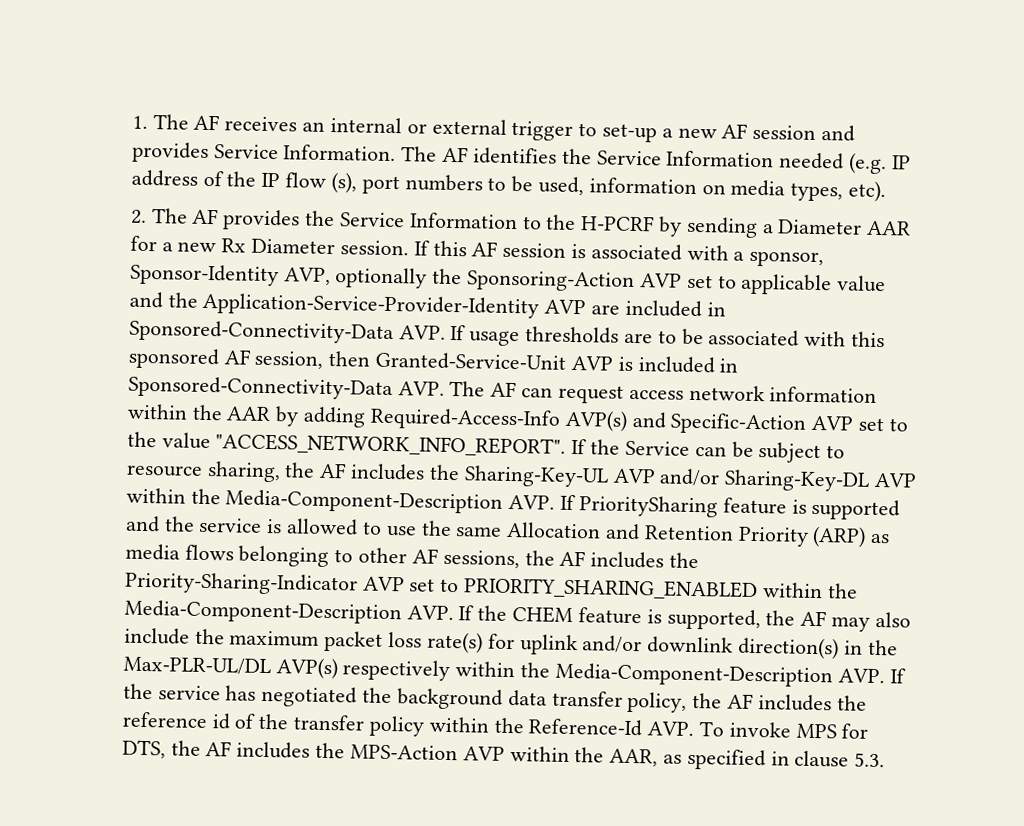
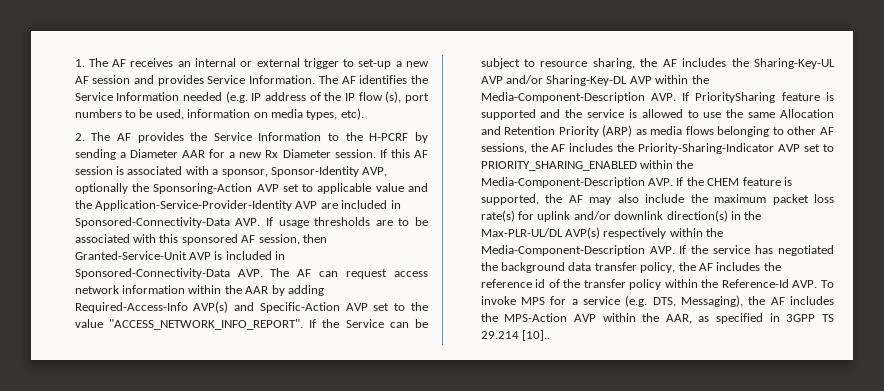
- If the Service can be subject to resource sharing, the AF includes the Sharing-Key-UL AVP and/or Sharing-Key-DL AVP within the Media-Component-Description AVP. If PrioritySharing feature is supported and the service is allowed to use the same Allocation and Retention Priority (ARP) as media flows belonging to other AF sessions, the AF includes the Priority-Sharing-Indicator AVP set to PRIORITY_SHARING_ENABLED within the Media-Component-Description AVP. If the CHEM feature is supported, the AF may also include the maximum packet loss rate(s) for uplink and/or downlink direction(s) in the Max-PLR-UL/DL AVP(s) respectively within the Media-Component-Description AVP. If the service has negotiated the background data transfer policy, the AF includes the reference id of the transfer policy within the Reference-Id AVP. To invoke MPS for DTS, the AF includes the MPS-Action AVP within the AAR, as specified in clause 5.3.
+ If the Service can be subject to resource sharing, the AF includes the Sharing-Key-UL AVP and/or Sharing-Key-DL AVP within the Media-Component-Description AVP. If PrioritySharing feature is supported and the service is allowed to use the same Allocation and Retention Priority (ARP) as media flows belonging to other AF sessions, the AF includes the Priority-Sharing-Indicator AVP set to PRIORITY_SHARING_ENABLED within the Media-Component-Description AVP. If the CHEM feature is supported, the AF may also include the maximum packet loss rate(s) for uplink and/or downlink direction(s) in the Max-PLR-UL/DL AVP(s) respectively within the Media-Component-Description AVP. If the service has negotiated the background data transfer policy, the AF includes the reference id of the transfer policy within the Reference-Id AVP. To invoke MPS for a service (e.g. DTS, Messaging), the AF includes the MPS-Action AVP within the AAR, as specified in 3GPP TS 29.214 [10]..

